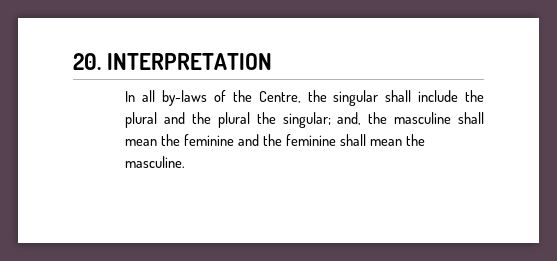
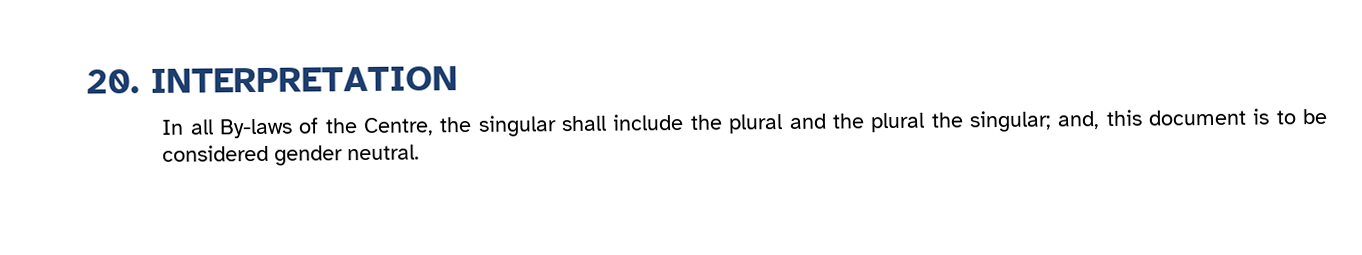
- In all by-laws of the Centre, the singular shall include the plural and the plural the singular; and, the masculine shall mean the feminine and the feminine shall mean the masculine.
+ In all By-laws of the Centre, the singular shall include the plural and the plural the singular; and, this document is to be considered gender neutral.

